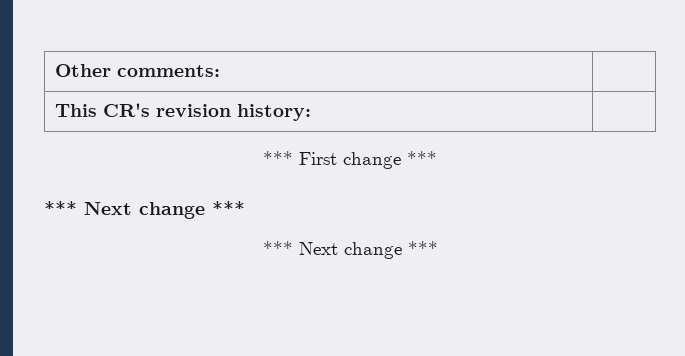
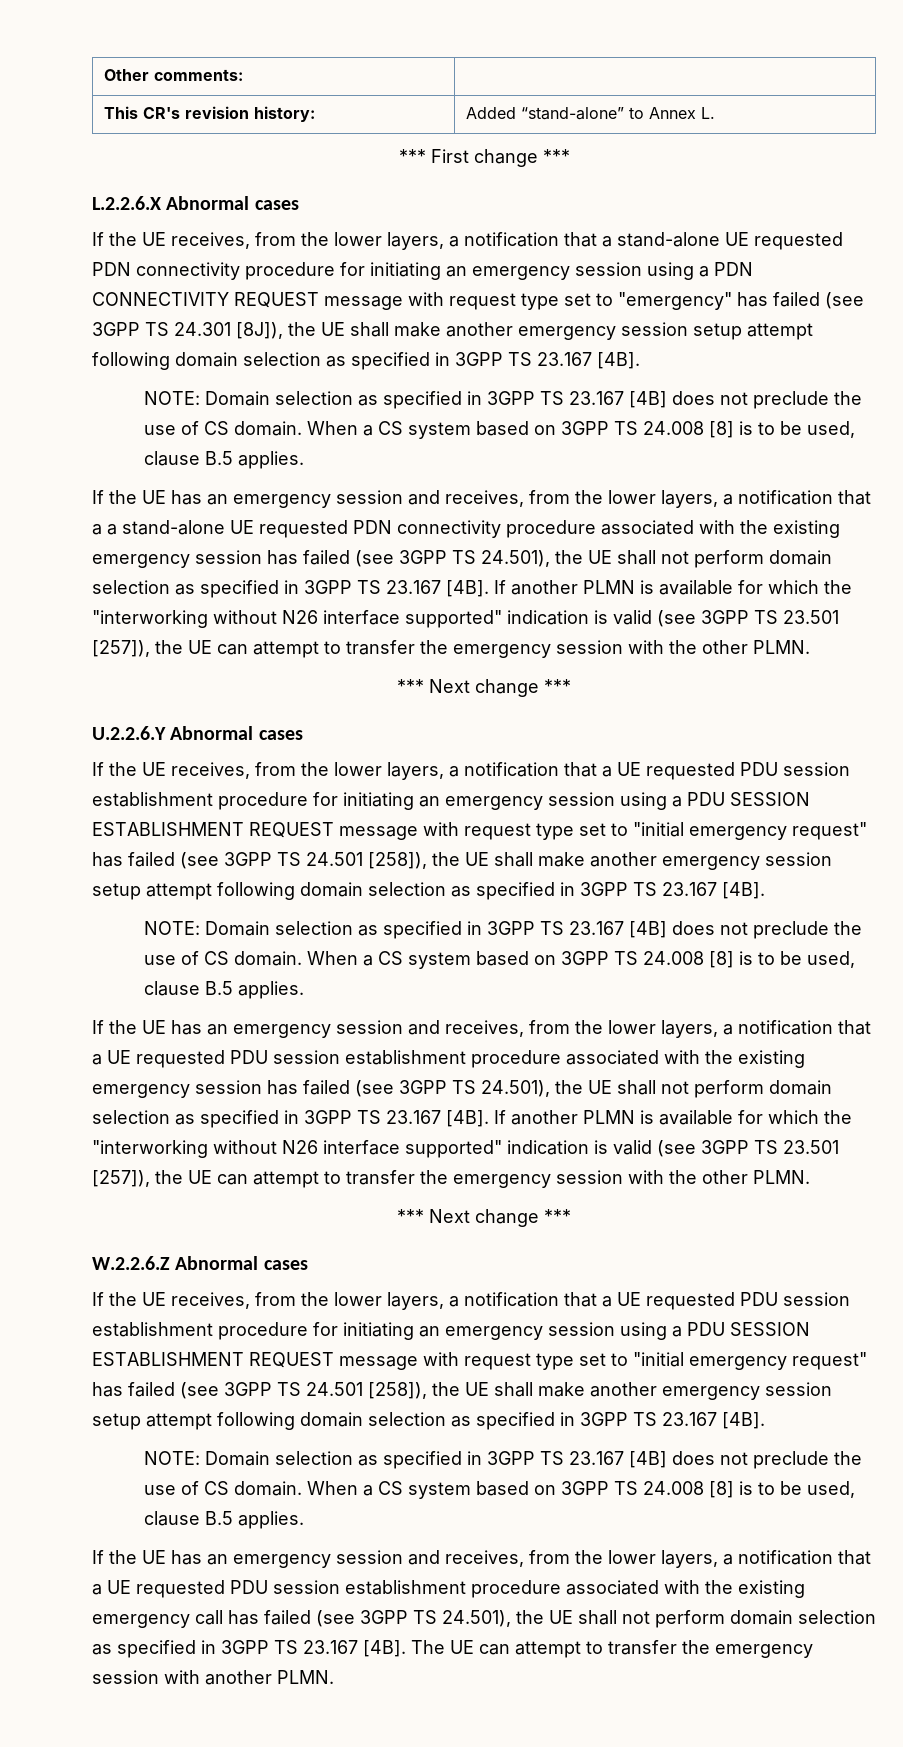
- This CR's revision history: |
+ This CR's revision history: | Added “stand-alone” to Annex L.
  *** First change ***
+ L.2.2.6.X Abnormal cases
+ If the UE receives, from the lower layers, a notification that a stand-alone UE requested PDN connectivity procedure for initiating an emergency session using a PDN CONNECTIVITY REQUEST message with request type set to "emergency" has failed (see 3GPP TS 24.301 [8J]), the UE shall make another emergency session setup attempt following domain selection as specified in 3GPP TS 23.167 [4B].
+ NOTE: Domain selection as specified in 3GPP TS 23.167 [4B] does not preclude the use of CS domain. When a CS system based on 3GPP TS 24.008 [8] is to be used, clause B.5 applies.
+ If the UE has an emergency session and receives, from the lower layers, a notification that a a stand-alone UE requested PDN connectivity procedure associated with the existing emergency session has failed (see 3GPP TS 24.501), the UE shall not perform domain selection as specified in 3GPP TS 23.167 [4B]. If another PLMN is available for which the "interworking without N26 interface supported" indication is valid (see 3GPP TS 23.501 [257]), the UE can attempt to transfer the emergency session with the other PLMN.
  *** Next change ***
+ U.2.2.6.Y Abnormal cases
+ If the UE receives, from the lower layers, a notification that a UE requested PDU session establishment procedure for initiating an emergency session using a PDU SESSION ESTABLISHMENT REQUEST message with request type set to "initial emergency request" has failed (see 3GPP TS 24.501 [258]), the UE shall make another emergency session setup attempt following domain selection as specified in 3GPP TS 23.167 [4B].
+ NOTE: Domain selection as specified in 3GPP TS 23.167 [4B] does not preclude the use of CS domain. When a CS system based on 3GPP TS 24.008 [8] is to be used, clause B.5 applies.
+ If the UE has an emergency session and receives, from the lower layers, a notification that a UE requested PDU session establishment procedure associated with the existing emergency session has failed (see 3GPP TS 24.501), the UE shall not perform domain selection as specified in 3GPP TS 23.167 [4B]. If another PLMN is available for which the "interworking without N26 interface supported" indication is valid (see 3GPP TS 23.501 [257]), the UE can attempt to transfer the emergency session with the other PLMN.
  *** Next change ***
+ W.2.2.6.Z Abnormal cases
+ If the UE receives, from the lower layers, a notification that a UE requested PDU session establishment procedure for initiating an emergency session using a PDU SESSION ESTABLISHMENT REQUEST message with request type set to "initial emergency request" has failed (see 3GPP TS 24.501 [258]), the UE shall make another emergency session setup attempt following domain selection as specified in 3GPP TS 23.167 [4B].
+ NOTE: Domain selection as specified in 3GPP TS 23.167 [4B] does not preclude the use of CS domain. When a CS system based on 3GPP TS 24.008 [8] is to be used, clause B.5 applies.
+ If the UE has an emergency session and receives, from the lower layers, a notification that a UE requested PDU session establishment procedure associated with the existing emergency call has failed (see 3GPP TS 24.501), the UE shall not perform domain selection as specified in 3GPP TS 23.167 [4B]. The UE can attempt to transfer the emergency session with another PLMN.

